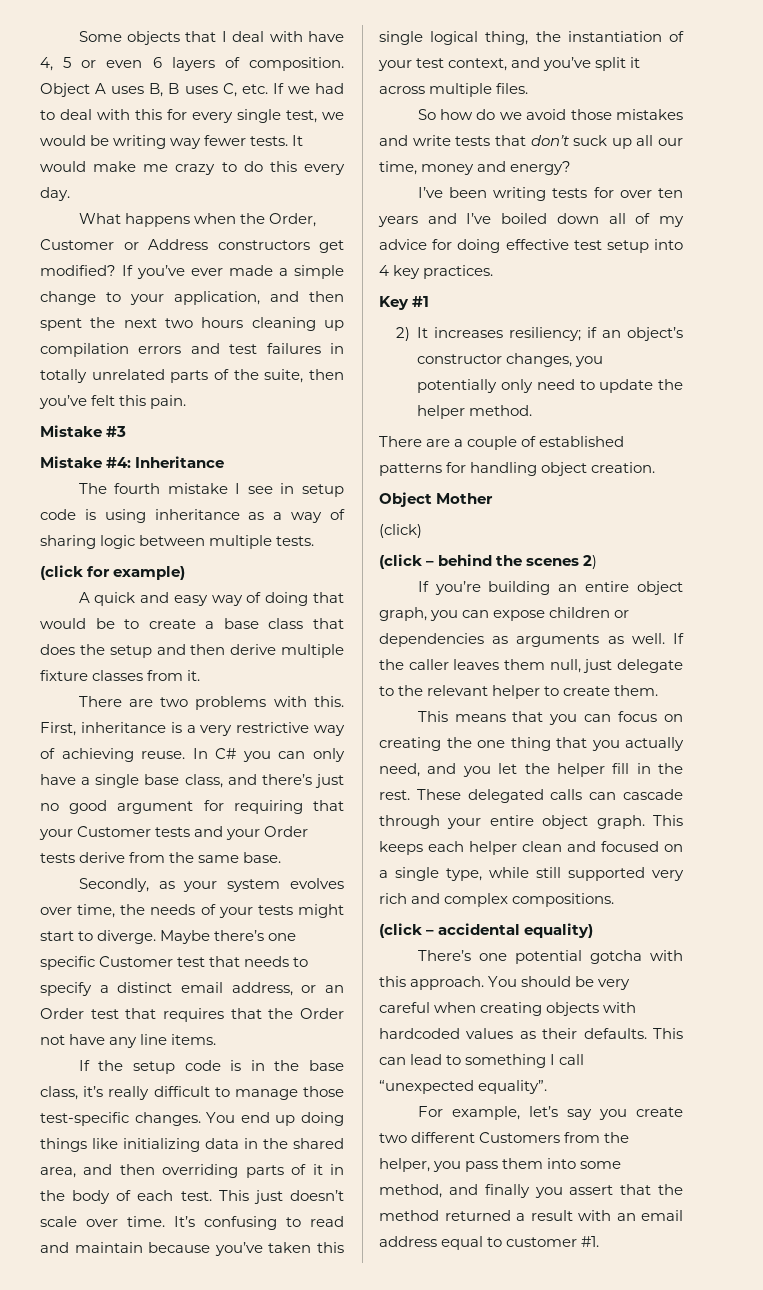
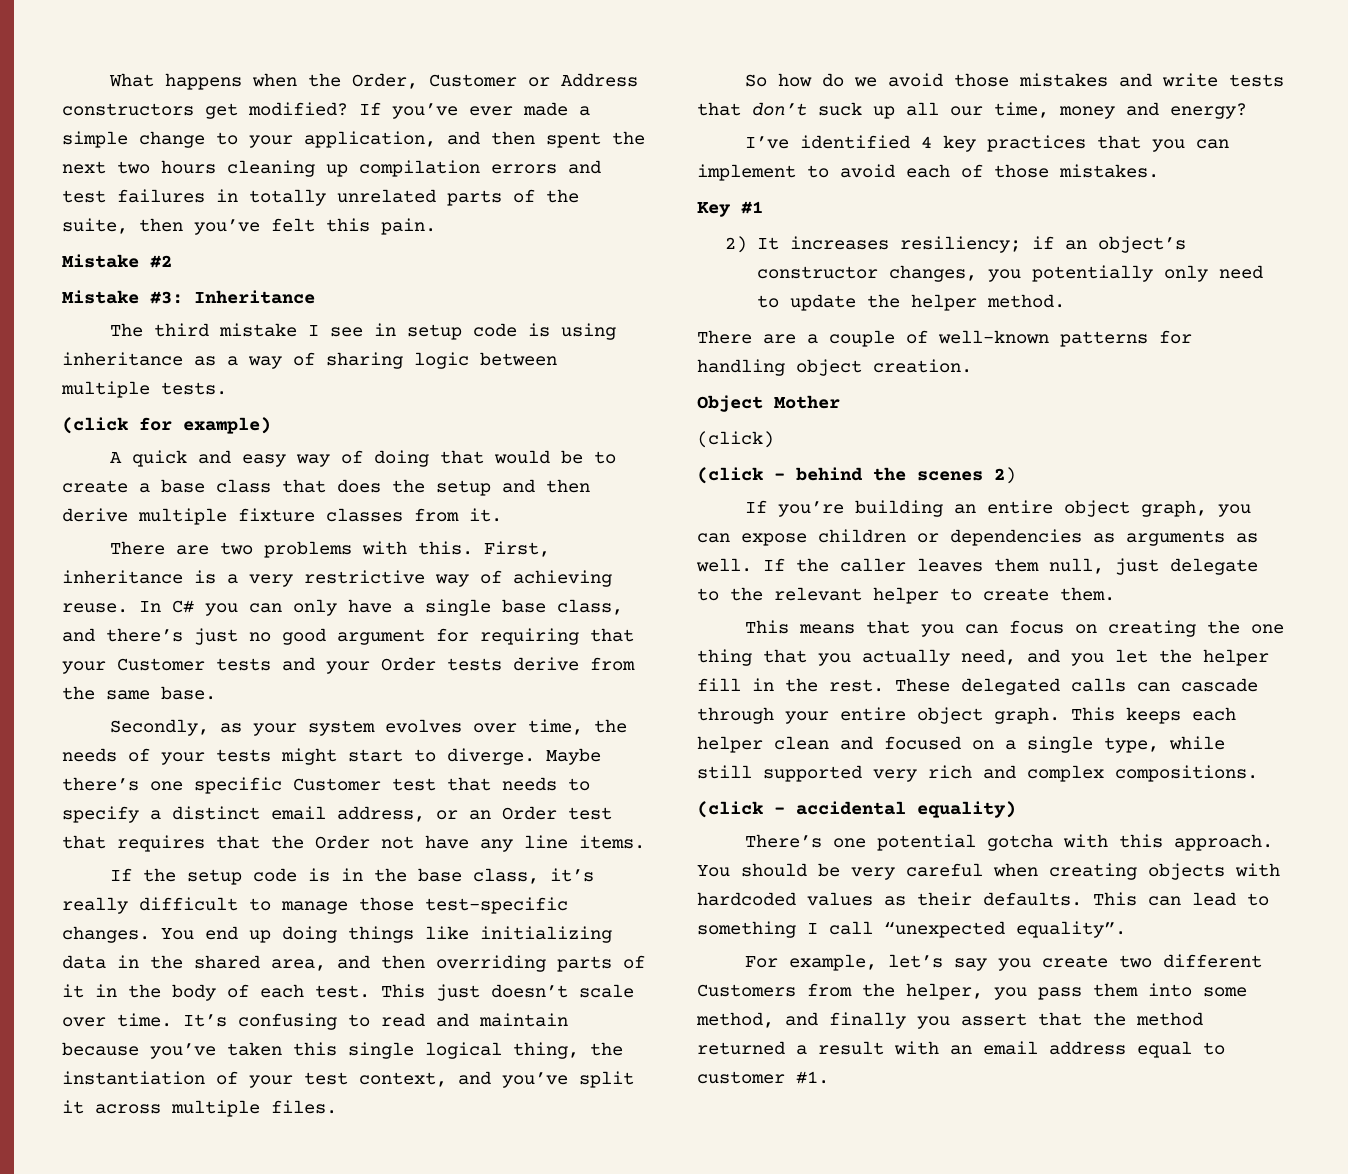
- Some objects that I deal with have 4, 5 or even 6 layers of composition. Object A uses B, B uses C, etc. If we had to deal with this for every single test, we would be writing way fewer tests. It would make me crazy to do this every day.
- Mistake #3
- Mistake #4: Inheritance
+ Mistake #2
+ Mistake #3: Inheritance
- The fourth mistake I see in setup code is using inheritance as a way of sharing logic between multiple tests.
+ The third mistake I see in setup code is using inheritance as a way of sharing logic between multiple tests.
- I’ve been writing tests for over ten years and I’ve boiled down all of my advice for doing effective test setup into 4 key practices.
+ I’ve identified 4 key practices that you can implement to avoid each of those mistakes.
- There are a couple of established patterns for handling object creation.
+ There are a couple of well-known patterns for handling object creation.

